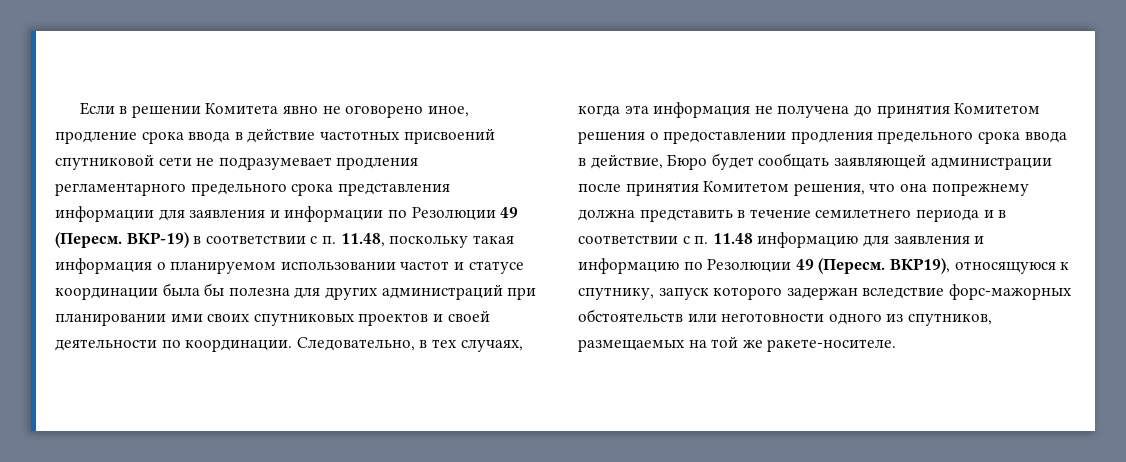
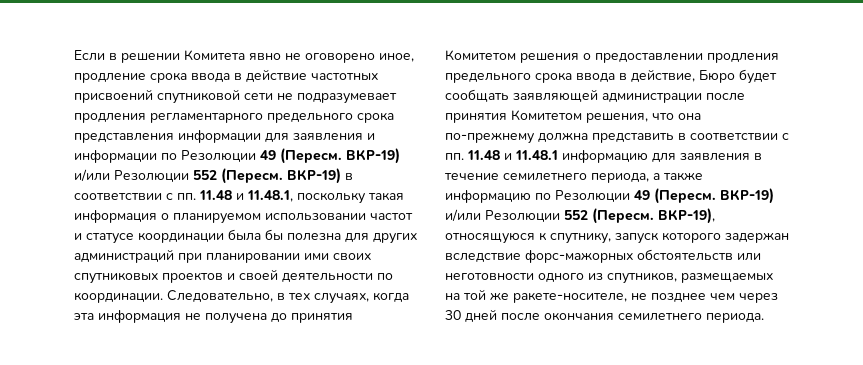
- ВКР-19) в соответствии с п. 11.48, поскольку такая информация о планируемом использовании частот и статусе координации была бы полезна для других администраций при планировании ими своих спутниковых проектов и своей деятельности по координации.
+ ВКР-19) и/или Резолюции 552 (Пересм. ВКР-19) в соответствии с пп. 11.48 и 11.48.1, поскольку такая информация о планируемом использовании частот и статусе координации была бы полезна для других администраций при планировании ими своих спутниковых проектов и своей деятельности по координации.
- Следовательно, в тех случаях, когда эта информация не получена до принятия Комитетом решения о предоставлении продления предельного срока ввода в действие, Бюро будет сообщать заявляющей администрации после принятия Комитетом решения, что она попрежнему должна представить в течение семилетнего периода и в соответствии с п. 11.48 информацию для заявления и информацию по Резолюции 49 (Пересм.
+ Следовательно, в тех случаях, когда эта информация не получена до принятия Комитетом решения о предоставлении продления предельного срока ввода в действие, Бюро будет сообщать заявляющей администрации после принятия Комитетом решения, что она по-прежнему должна представить в соответствии с пп. 11.48 и 11.48.1 информацию для заявления в течение семилетнего периода, а также информацию по Резолюции 49 (Пересм.
- ВКР19), относящуюся к спутнику, запуск которого задержан вследствие форс-мажорных обстоятельств или неготовности одного из спутников, размещаемых на той же ракете-носителе.
+ ВКР-19) и/или Резолюции 552 (Пересм. ВКР-19), относящуюся к спутнику, запуск которого задержан вследствие форс-мажорных обстоятельств или неготовности одного из спутников, размещаемых на той же ракете-носителе, не позднее чем через 30 дней после окончания семилетнего периода.

